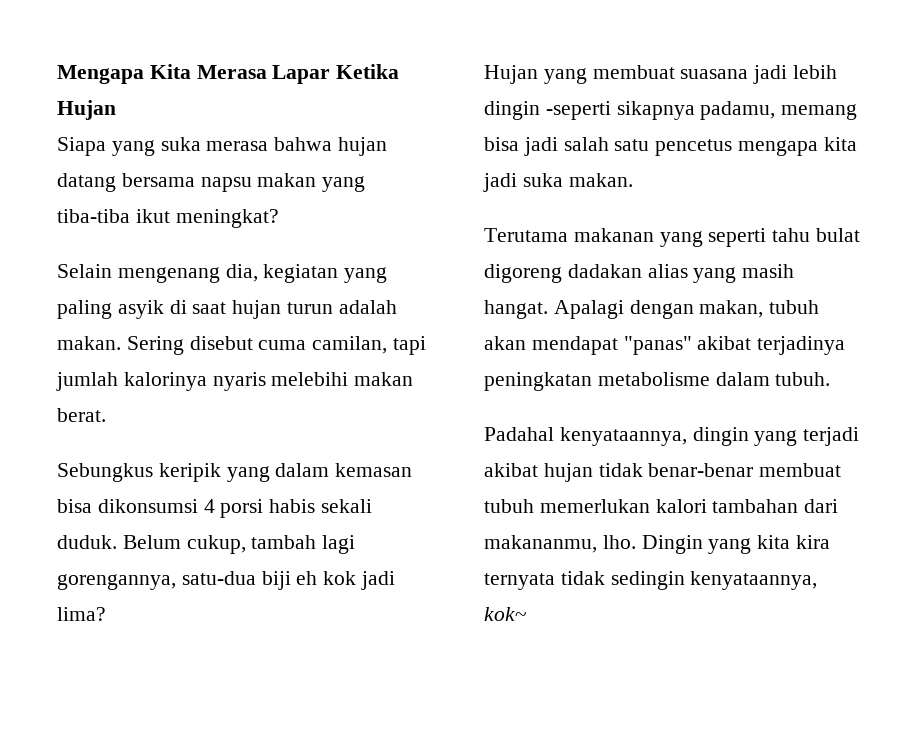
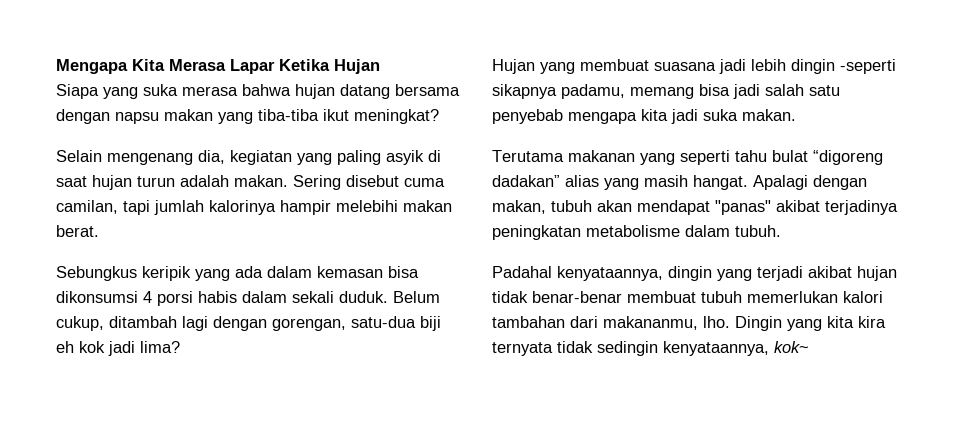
- Siapa yang suka merasa bahwa hujan datang bersama napsu makan yang tiba-tiba ikut meningkat?
+ Siapa yang suka merasa bahwa hujan datang bersama dengan napsu makan yang tiba-tiba ikut meningkat?
- Sering disebut cuma camilan, tapi jumlah kalorinya nyaris melebihi makan berat.
+ Sering disebut cuma camilan, tapi jumlah kalorinya hampir melebihi makan berat.
- Sebungkus keripik yang dalam kemasan bisa dikonsumsi 4 porsi habis sekali duduk.
+ Sebungkus keripik yang ada dalam kemasan bisa dikonsumsi 4 porsi habis dalam sekali duduk.
- Belum cukup, tambah lagi gorengannya, satu-dua biji eh kok jadi lima?
+ Belum cukup, ditambah lagi dengan gorengan, satu-dua biji eh kok jadi lima?
- Hujan yang membuat suasana jadi lebih dingin -seperti sikapnya padamu, memang bisa jadi salah satu pencetus mengapa kita jadi suka makan.
+ Hujan yang membuat suasana jadi lebih dingin -seperti sikapnya padamu, memang bisa jadi salah satu penyebab mengapa kita jadi suka makan.
- Terutama makanan yang seperti tahu bulat digoreng dadakan alias yang masih hangat.
+ Terutama makanan yang seperti tahu bulat “digoreng dadakan” alias yang masih hangat.

